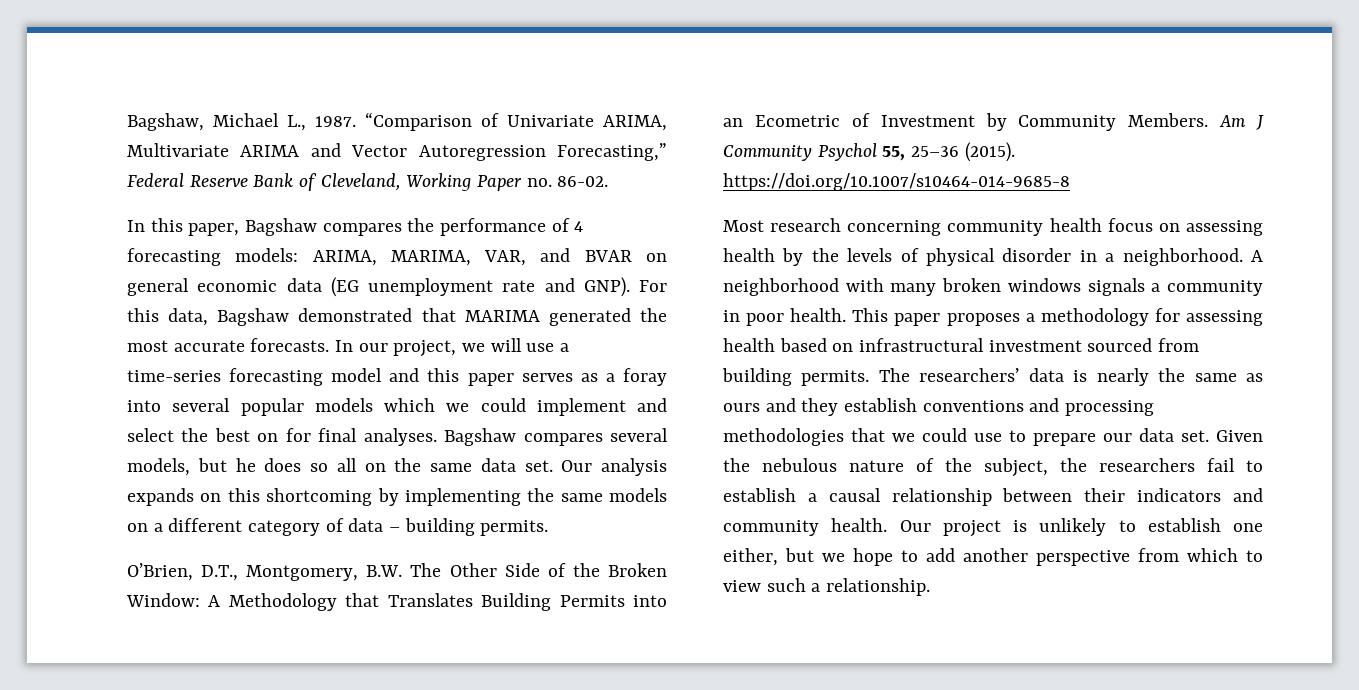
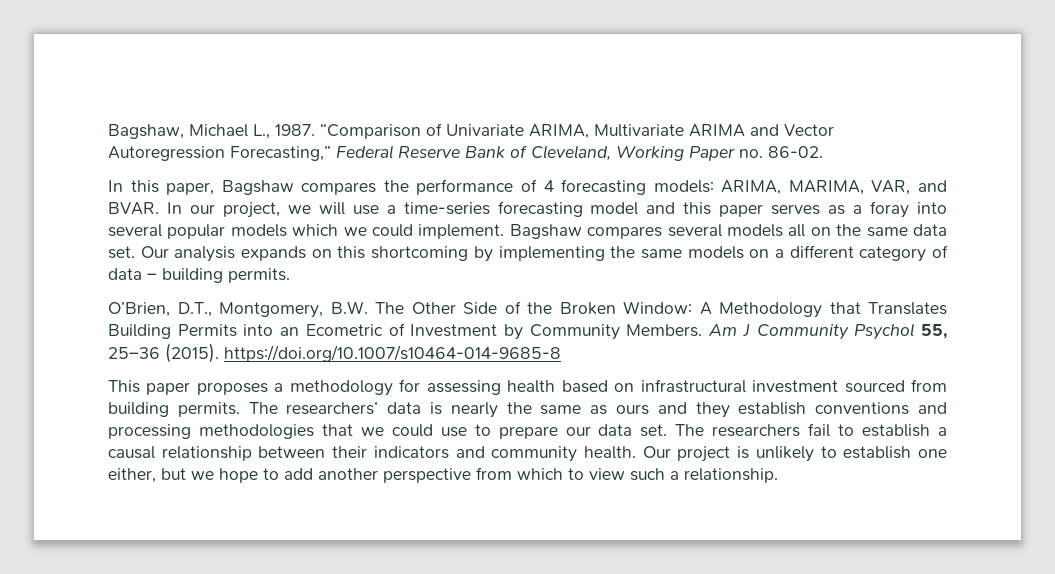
- In this paper, Bagshaw compares the performance of 4 forecasting models: ARIMA, MARIMA, VAR, and BVAR on general economic data (EG unemployment rate and GNP). For this data, Bagshaw demonstrated that MARIMA generated the most accurate forecasts.
+ In this paper, Bagshaw compares the performance of 4 forecasting models: ARIMA, MARIMA, VAR, and BVAR.
- In our project, we will use a time-series forecasting model and this paper serves as a foray into several popular models which we could implement and select the best on for final analyses. Bagshaw compares several models, but he does so all on the same data set.
+ In our project, we will use a time-series forecasting model and this paper serves as a foray into several popular models which we could implement. Bagshaw compares several models all on the same data set.
- Most research concerning community health focus on assessing health by the levels of physical disorder in a neighborhood. A neighborhood with many broken windows signals a community in poor health.
- Given the nebulous nature of the subject, the researchers fail to establish a causal relationship between their indicators and community health.
+ The researchers fail to establish a causal relationship between their indicators and community health.

